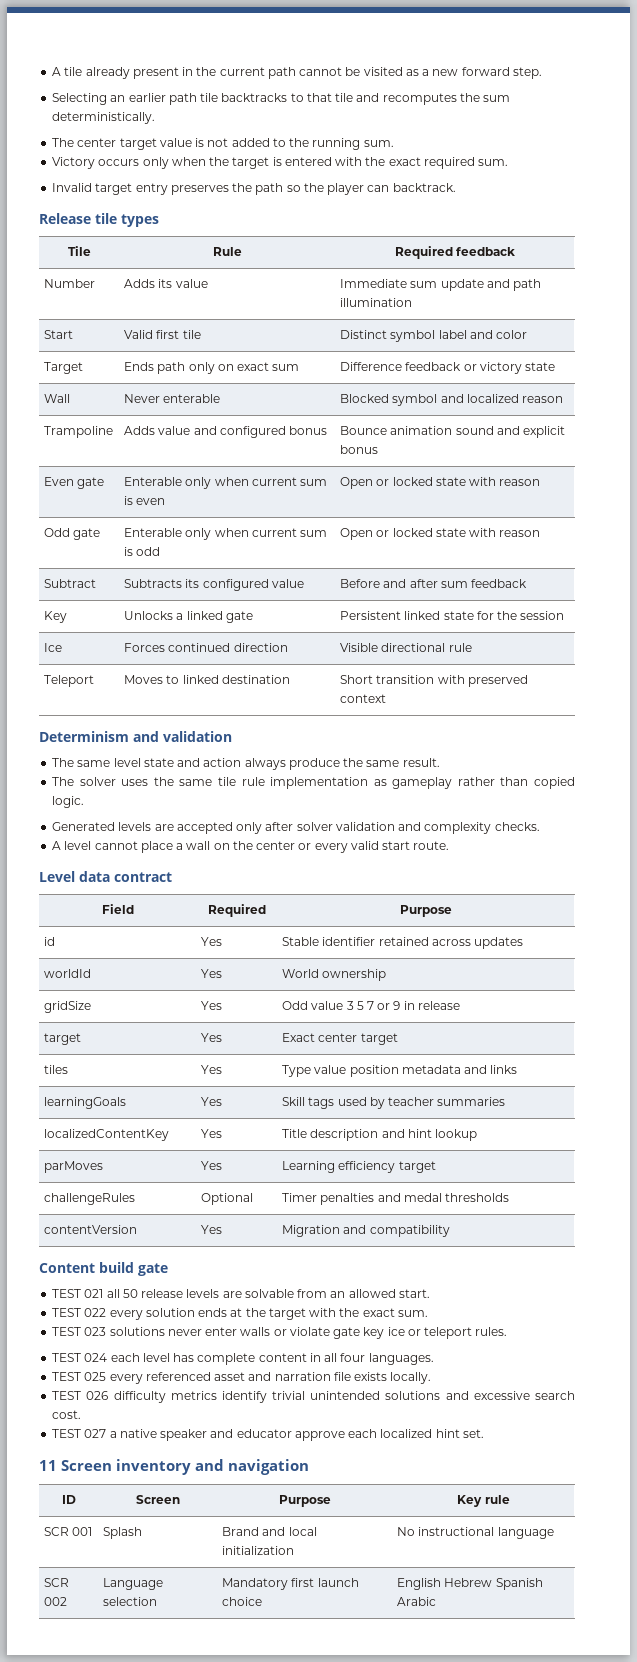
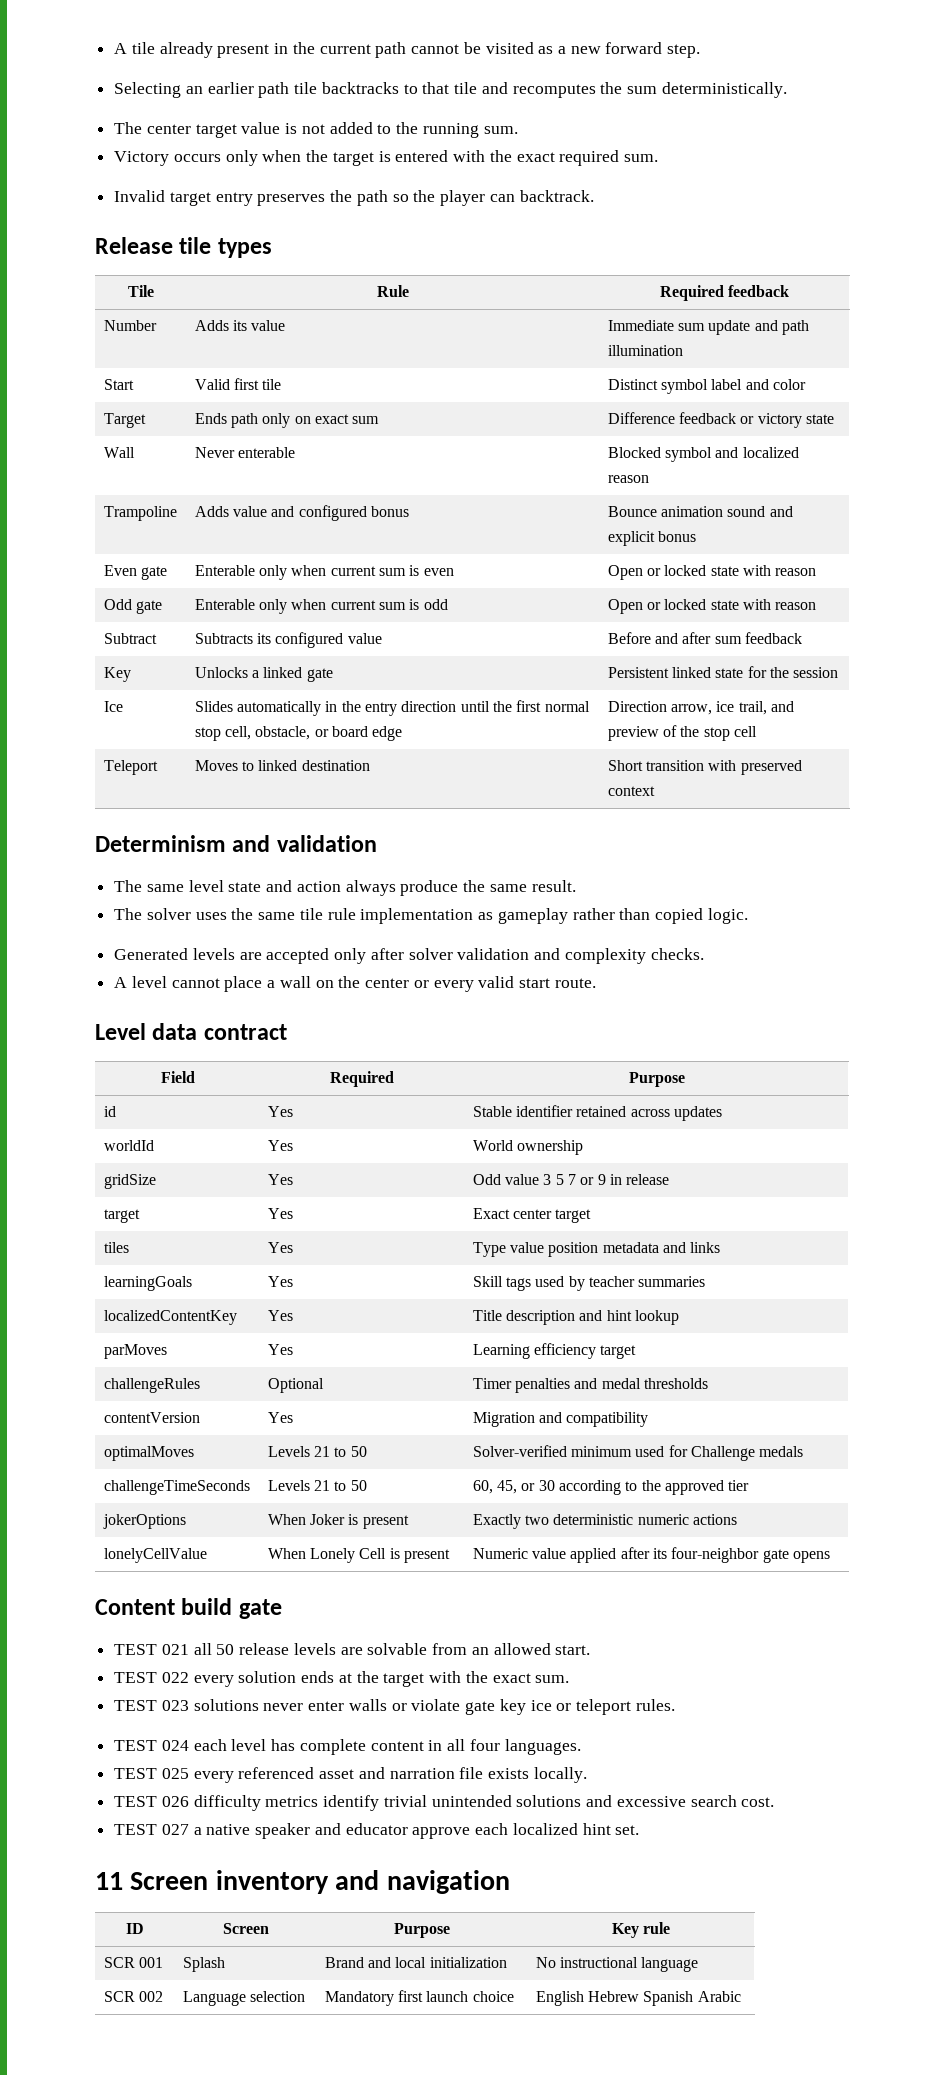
- Ice | Forces continued direction | Visible directional rule
+ Ice | Slides automatically in the entry direction until the first normal stop cell, obstacle, or board edge | Direction arrow, ice trail, and preview of the stop cell
+ optimalMoves | Levels 21 to 50 | Solver-verified minimum used for Challenge medals
+ challengeTimeSeconds | Levels 21 to 50 | 60, 45, or 30 according to the approved tier
+ jokerOptions | When Joker is present | Exactly two deterministic numeric actions
+ lonelyCellValue | When Lonely Cell is present | Numeric value applied after its four-neighbor gate opens

